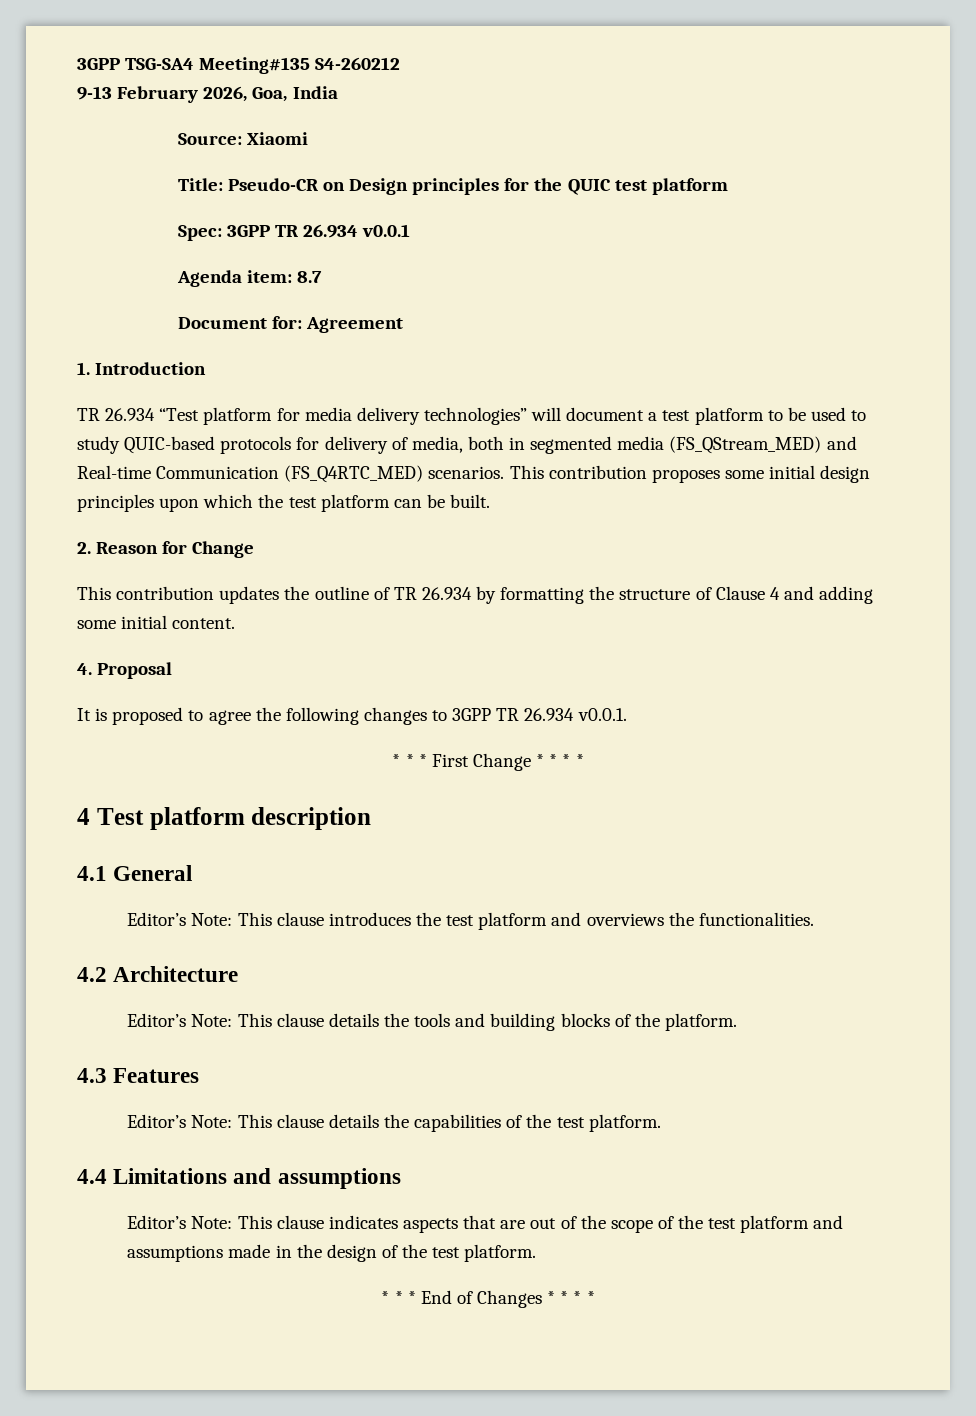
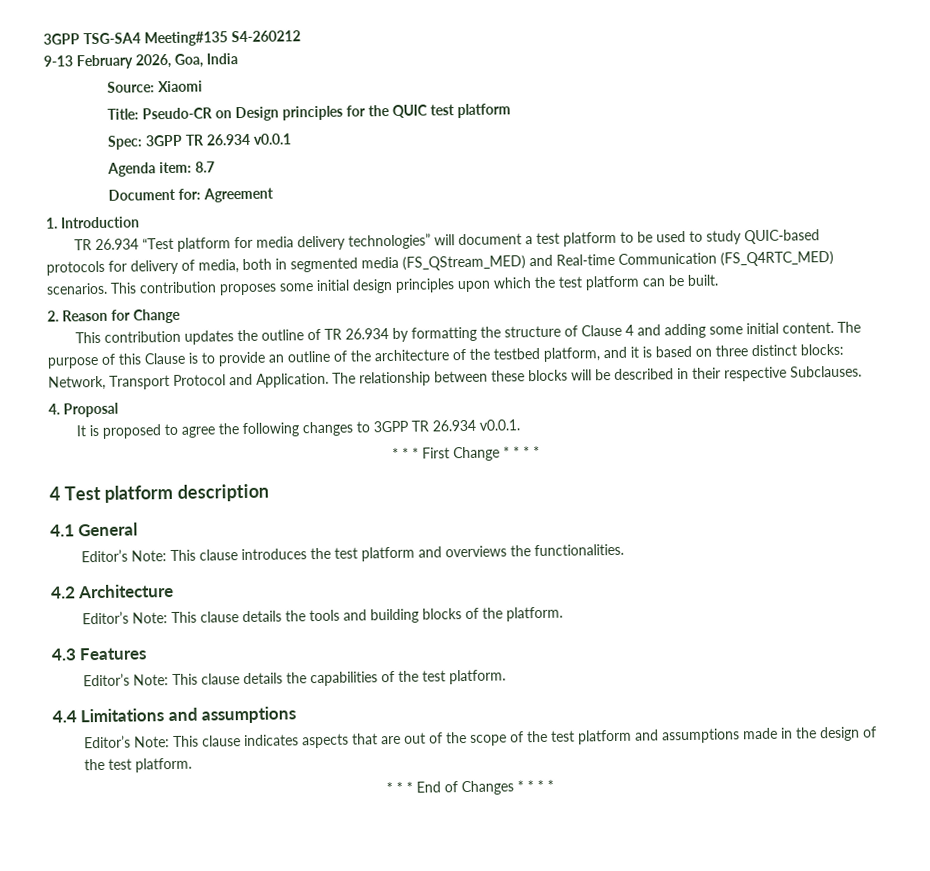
+ The purpose of this Clause is to provide an outline of the architecture of the testbed platform, and it is based on three distinct blocks: Network, Transport Protocol and Application. The relationship between these blocks will be described in their respective Subclauses.

